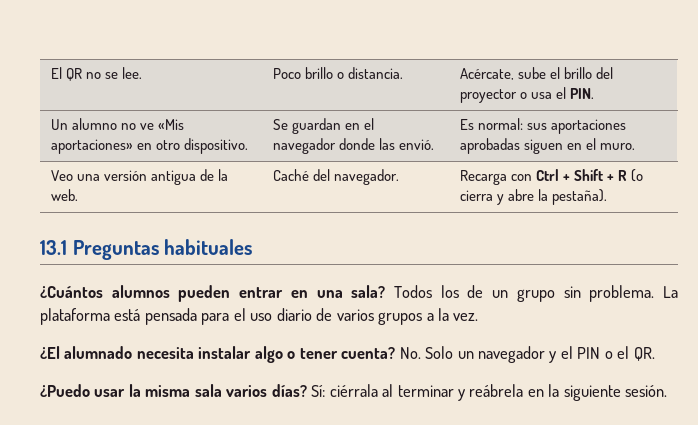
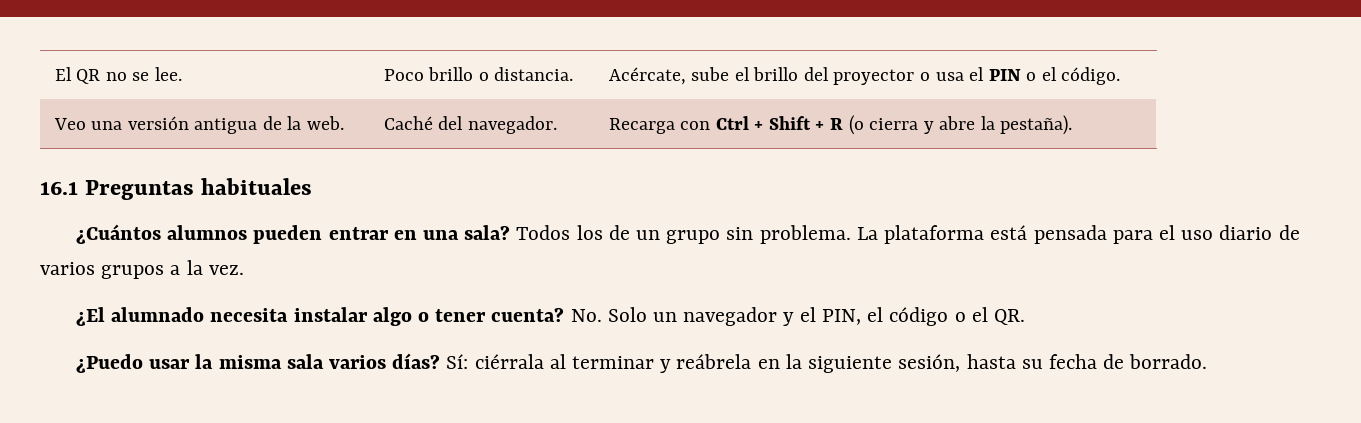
- El QR no se lee. | Poco brillo o distancia. | Acércate, sube el brillo del proyector o usa el PIN.
- Un alumno no ve «Mis aportaciones» en otro dispositivo. | Se guardan en el navegador donde las envió. | Es normal: sus aportaciones aprobadas siguen en el muro.
+ El QR no se lee. | Poco brillo o distancia. | Acércate, sube el brillo del proyector o usa el PIN o el código.
- 13.1 Preguntas habituales
+ 16.1 Preguntas habituales
- No. Solo un navegador y el PIN o el QR.
+ No. Solo un navegador y el PIN, el código o el QR.
- Sí: ciérrala al terminar y reábrela en la siguiente sesión.
+ Sí: ciérrala al terminar y reábrela en la siguiente sesión, hasta su fecha de borrado.

